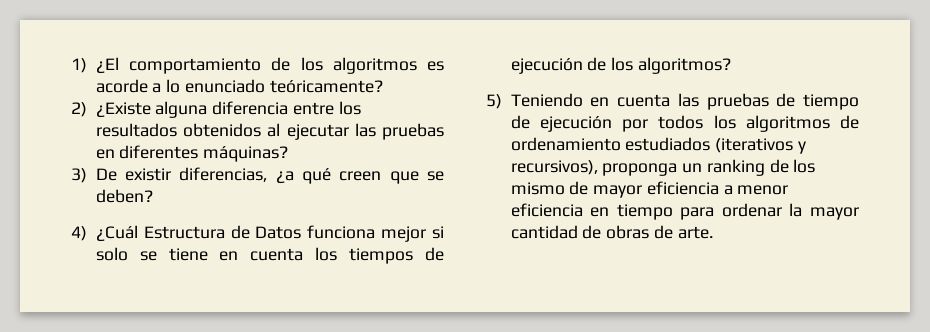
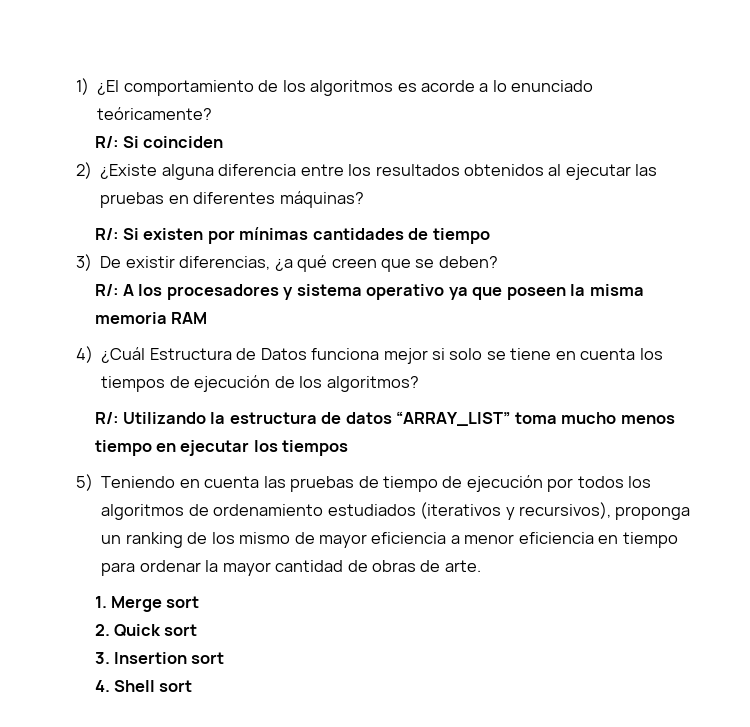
+ R/: Si coinciden
+ R/: Si existen por mínimas cantidades de tiempo
+ R/: A los procesadores y sistema operativo ya que poseen la misma memoria RAM
+ R/: Utilizando la estructura de datos “ARRAY_LIST” toma mucho menos tiempo en ejecutar los tiempos
+ 1. Merge sort
+ 2. Quick sort
+ 3. Insertion sort
+ 4. Shell sort

